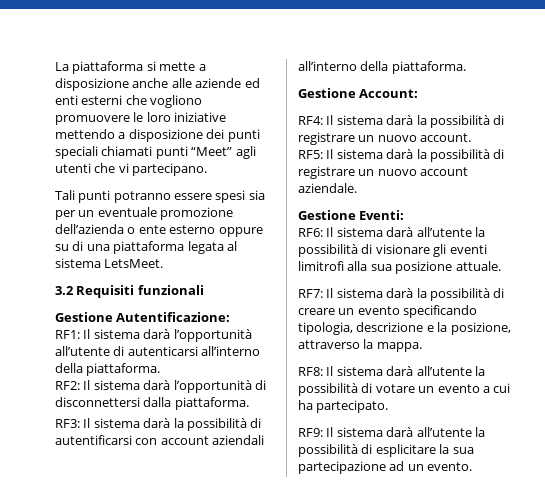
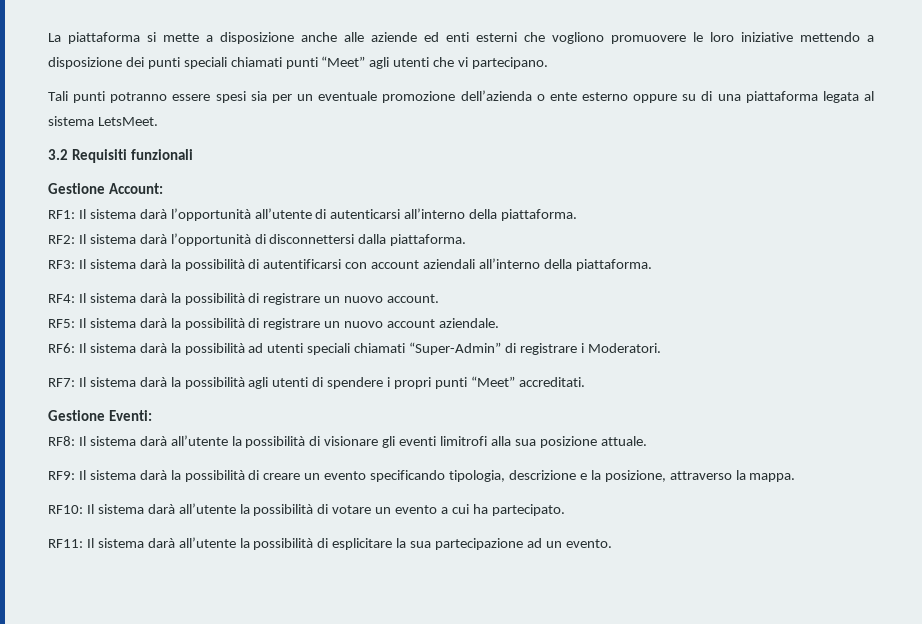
- Gestione Autentificazione:
+ Gestione Account:
- Gestione Account:
+ RF6: Il sistema darà la possibilità ad utenti speciali chiamati “Super-Admin” di registrare i Moderatori.
+ RF7: Il sistema darà la possibilità agli utenti di spendere i propri punti “Meet” accreditati.
- RF6: Il sistema darà all’utente la possibilità di visionare gli eventi limitrofi alla sua posizione attuale.
+ RF8: Il sistema darà all’utente la possibilità di visionare gli eventi limitrofi alla sua posizione attuale.
- RF7: Il sistema darà la possibilità di creare un evento specificando tipologia, descrizione e la posizione, attraverso la mappa.
+ RF9: Il sistema darà la possibilità di creare un evento specificando tipologia, descrizione e la posizione, attraverso la mappa.
- RF8: Il sistema darà all’utente la possibilità di votare un evento a cui ha partecipato.
+ RF10: Il sistema darà all’utente la possibilità di votare un evento a cui ha partecipato.
- RF9: Il sistema darà all’utente la possibilità di esplicitare la sua partecipazione ad un evento.
+ RF11: Il sistema darà all’utente la possibilità di esplicitare la sua partecipazione ad un evento.

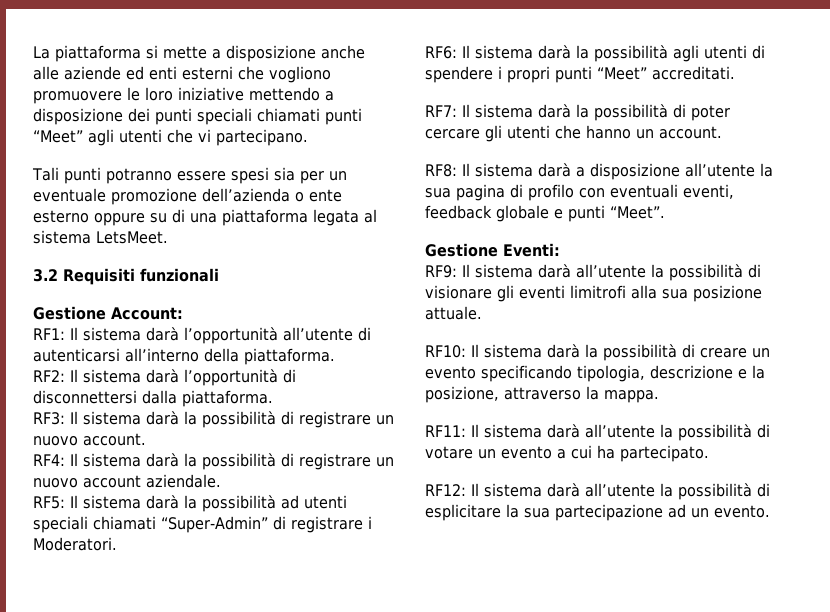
- RF3: Il sistema darà la possibilità di autentificarsi con account aziendali all’interno della piattaforma.
- RF4: Il sistema darà la possibilità di registrare un nuovo account.
+ RF3: Il sistema darà la possibilità di registrare un nuovo account.
- RF5: Il sistema darà la possibilità di registrare un nuovo account aziendale.
+ RF4: Il sistema darà la possibilità di registrare un nuovo account aziendale.
- RF6: Il sistema darà la possibilità ad utenti speciali chiamati “Super-Admin” di registrare i Moderatori.
+ RF5: Il sistema darà la possibilità ad utenti speciali chiamati “Super-Admin” di registrare i Moderatori.
- RF7: Il sistema darà la possibilità agli utenti di spendere i propri punti “Meet” accreditati.
+ RF6: Il sistema darà la possibilità agli utenti di spendere i propri punti “Meet” accreditati.
+ RF7: Il sistema darà la possibilità di poter cercare gli utenti che hanno un account.
+ RF8: Il sistema darà a disposizione all’utente la sua pagina di profilo con eventuali eventi, feedback globale e punti “Meet”.
- RF8: Il sistema darà all’utente la possibilità di visionare gli eventi limitrofi alla sua posizione attuale.
+ RF9: Il sistema darà all’utente la possibilità di visionare gli eventi limitrofi alla sua posizione attuale.
- RF9: Il sistema darà la possibilità di creare un evento specificando tipologia, descrizione e la posizione, attraverso la mappa.
+ RF10: Il sistema darà la possibilità di creare un evento specificando tipologia, descrizione e la posizione, attraverso la mappa.
- RF10: Il sistema darà all’utente la possibilità di votare un evento a cui ha partecipato.
+ RF11: Il sistema darà all’utente la possibilità di votare un evento a cui ha partecipato.
- RF11: Il sistema darà all’utente la possibilità di esplicitare la sua partecipazione ad un evento.
+ RF12: Il sistema darà all’utente la possibilità di esplicitare la sua partecipazione ad un evento.

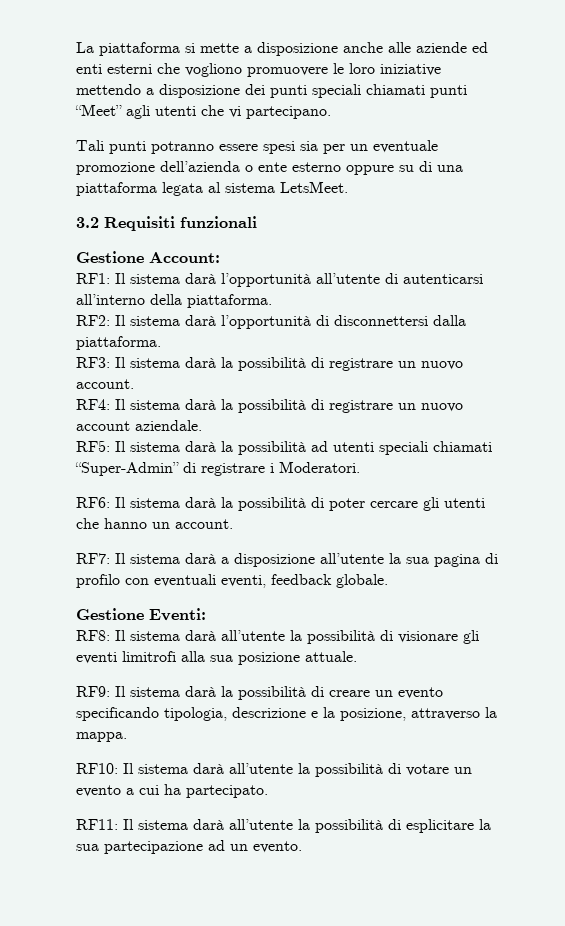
- RF6: Il sistema darà la possibilità agli utenti di spendere i propri punti “Meet” accreditati.
- RF7: Il sistema darà la possibilità di poter cercare gli utenti che hanno un account.
+ RF6: Il sistema darà la possibilità di poter cercare gli utenti che hanno un account.
- RF8: Il sistema darà a disposizione all’utente la sua pagina di profilo con eventuali eventi, feedback globale e punti “Meet”.
+ RF7: Il sistema darà a disposizione all’utente la sua pagina di profilo con eventuali eventi, feedback globale.
- RF9: Il sistema darà all’utente la possibilità di visionare gli eventi limitrofi alla sua posizione attuale.
+ RF8: Il sistema darà all’utente la possibilità di visionare gli eventi limitrofi alla sua posizione attuale.
- RF10: Il sistema darà la possibilità di creare un evento specificando tipologia, descrizione e la posizione, attraverso la mappa.
+ RF9: Il sistema darà la possibilità di creare un evento specificando tipologia, descrizione e la posizione, attraverso la mappa.
- RF11: Il sistema darà all’utente la possibilità di votare un evento a cui ha partecipato.
+ RF10: Il sistema darà all’utente la possibilità di votare un evento a cui ha partecipato.
- RF12: Il sistema darà all’utente la possibilità di esplicitare la sua partecipazione ad un evento.
+ RF11: Il sistema darà all’utente la possibilità di esplicitare la sua partecipazione ad un evento.

